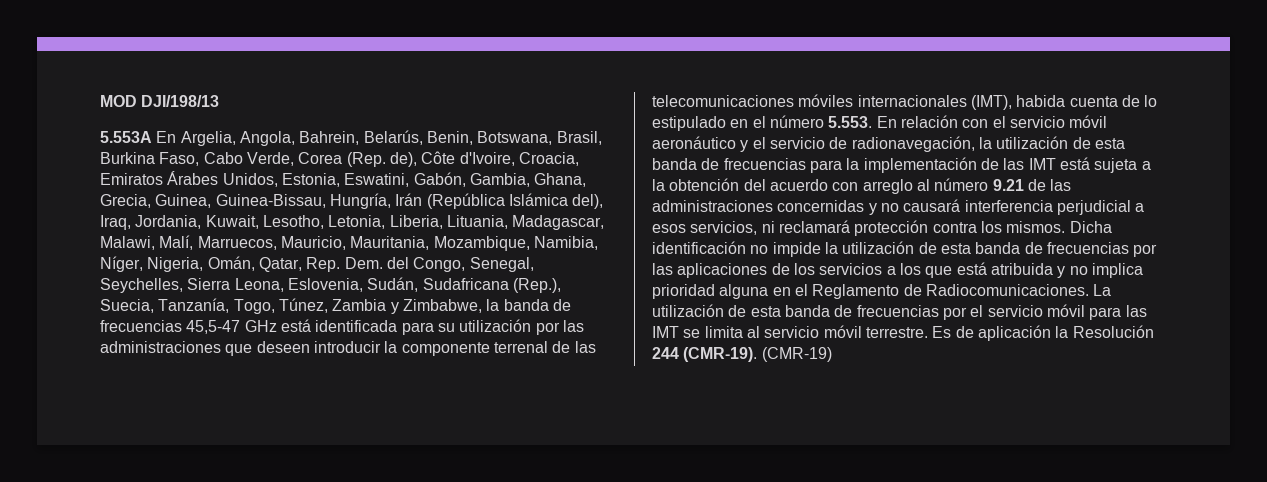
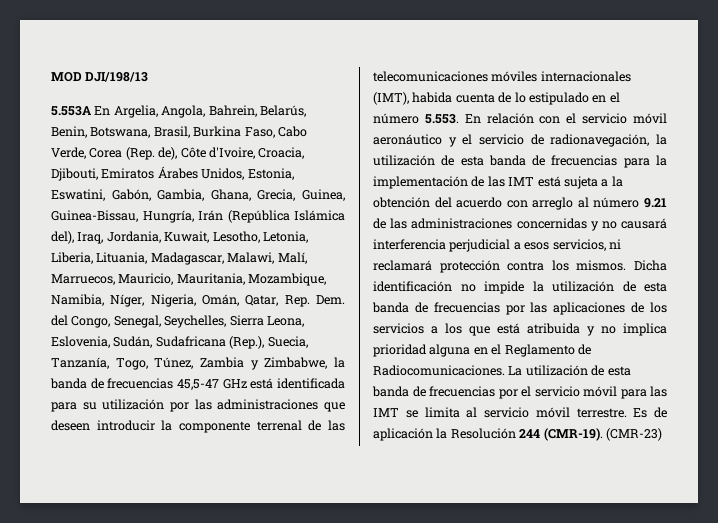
- 5.553A En Argelia, Angola, Bahrein, Belarús, Benin, Botswana, Brasil, Burkina Faso, Cabo Verde, Corea (Rep. de), Côte d'Ivoire, Croacia, Emiratos Árabes Unidos, Estonia, Eswatini, Gabón, Gambia, Ghana, Grecia, Guinea, Guinea-Bissau, Hungría, Irán (República Islámica del), Iraq, Jordania, Kuwait, Lesotho, Letonia, Liberia, Lituania, Madagascar, Malawi, Malí, Marruecos, Mauricio, Mauritania, Mozambique, Namibia, Níger, Nigeria, Omán, Qatar, Rep. Dem. del Congo, Senegal, Seychelles, Sierra Leona, Eslovenia, Sudán, Sudafricana (Rep.), Suecia, Tanzanía, Togo, Túnez, Zambia y Zimbabwe, la banda de frecuencias 45,5-47 GHz está identificada para su utilización por las administraciones que deseen introducir la componente terrenal de las telecomunicaciones móviles internacionales (IMT), habida cuenta de lo estipulado en el número 5.553. En relación con el servicio móvil aeronáutico y el servicio de radionavegación, la utilización de esta banda de frecuencias para la implementación de las IMT está sujeta a la obtención del acuerdo con arreglo al número 9.21 de las administraciones concernidas y no causará interferencia perjudicial a esos servicios, ni reclamará protección contra los mismos.
+ 5.553A En Argelia, Angola, Bahrein, Belarús, Benin, Botswana, Brasil, Burkina Faso, Cabo Verde, Corea (Rep. de), Côte d'Ivoire, Croacia, Djibouti, Emiratos Árabes Unidos, Estonia, Eswatini, Gabón, Gambia, Ghana, Grecia, Guinea, Guinea-Bissau, Hungría, Irán (República Islámica del), Iraq, Jordania, Kuwait, Lesotho, Letonia, Liberia, Lituania, Madagascar, Malawi, Malí, Marruecos, Mauricio, Mauritania, Mozambique, Namibia, Níger, Nigeria, Omán, Qatar, Rep. Dem. del Congo, Senegal, Seychelles, Sierra Leona, Eslovenia, Sudán, Sudafricana (Rep.), Suecia, Tanzanía, Togo, Túnez, Zambia y Zimbabwe, la banda de frecuencias 45,5-47 GHz está identificada para su utilización por las administraciones que deseen introducir la componente terrenal de las telecomunicaciones móviles internacionales (IMT), habida cuenta de lo estipulado en el número 5.553. En relación con el servicio móvil aeronáutico y el servicio de radionavegación, la utilización de esta banda de frecuencias para la implementación de las IMT está sujeta a la obtención del acuerdo con arreglo al número 9.21 de las administraciones concernidas y no causará interferencia perjudicial a esos servicios, ni reclamará protección contra los mismos.
- (CMR-19)
+ (CMR-23)

